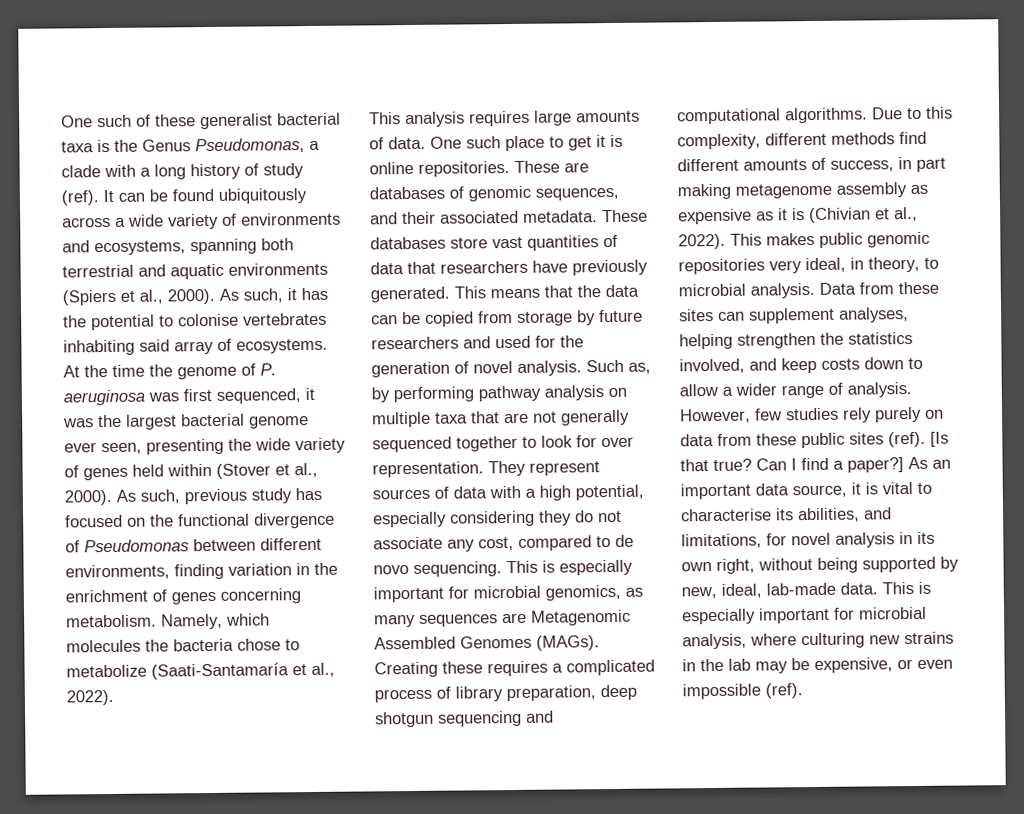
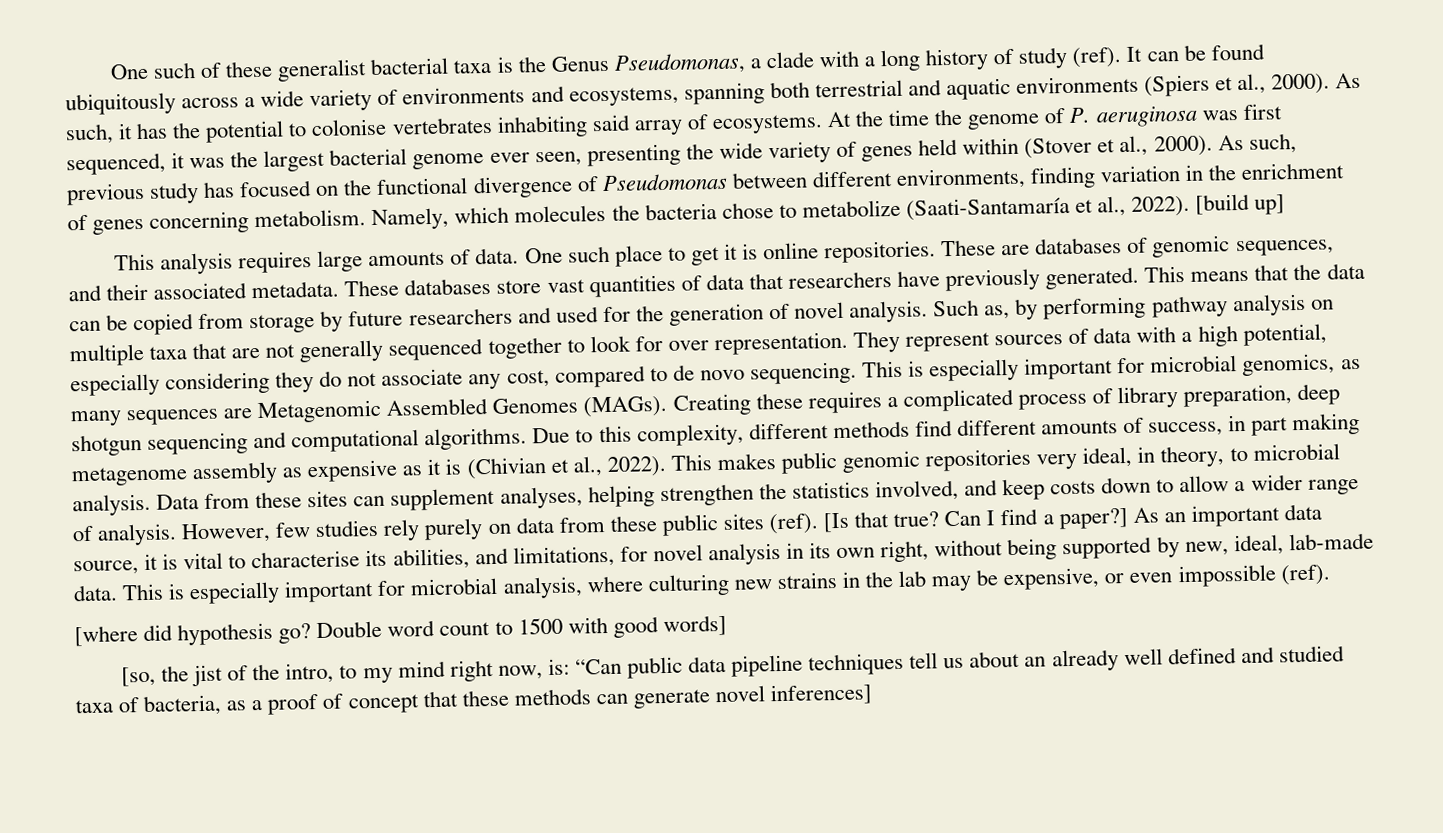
+ [build up]
+ [where did hypothesis go? Double word count to 1500 with good words]
+ [so, the jist of the intro, to my mind right now, is: “Can public data pipeline techniques tell us about an already well defined and studied taxa of bacteria, as a proof of concept that these methods can generate novel inferences]

